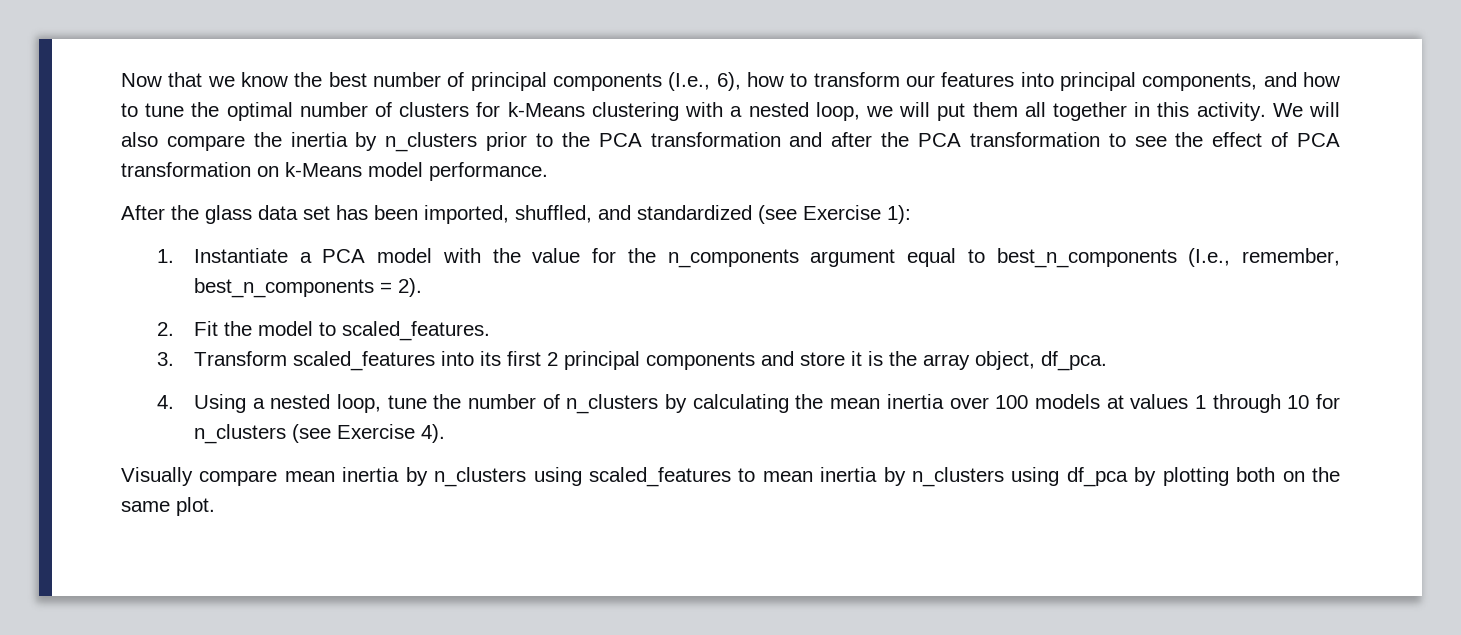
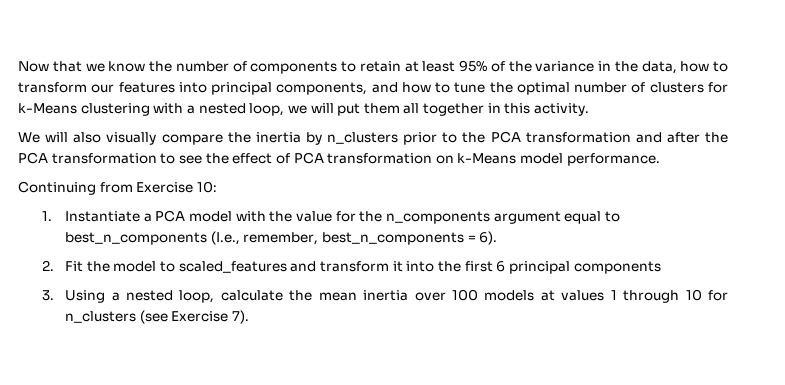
- Now that we know the best number of principal components (I.e., 6), how to transform our features into principal components, and how to tune the optimal number of clusters for k-Means clustering with a nested loop, we will put them all together in this activity. We will also compare the inertia by n_clusters prior to the PCA transformation and after the PCA transformation to see the effect of PCA transformation on k-Means model performance.
+ Now that we know the number of components to retain at least 95% of the variance in the data, how to transform our features into principal components, and how to tune the optimal number of clusters for k-Means clustering with a nested loop, we will put them all together in this activity.
+ We will also visually compare the inertia by n_clusters prior to the PCA transformation and after the PCA transformation to see the effect of PCA transformation on k-Means model performance.
- After the glass data set has been imported, shuffled, and standardized (see Exercise 1):
+ Continuing from Exercise 10:
- 1. Instantiate a PCA model with the value for the n_components argument equal to best_n_components (I.e., remember, best_n_components = 2).
+ 1. Instantiate a PCA model with the value for the n_components argument equal to best_n_components (I.e., remember, best_n_components = 6).
- 2. Fit the model to scaled_features.
- 3. Transform scaled_features into its first 2 principal components and store it is the array object, df_pca.
- 4. Using a nested loop, tune the number of n_clusters by calculating the mean inertia over 100 models at values 1 through 10 for n_clusters (see Exercise 4).
- Visually compare mean inertia by n_clusters using scaled_features to mean inertia by n_clusters using df_pca by plotting both on the same plot.
+ 2. Fit the model to scaled_features and transform it into the first 6 principal components
+ 3. Using a nested loop, calculate the mean inertia over 100 models at values 1 through 10 for n_clusters (see Exercise 7).

